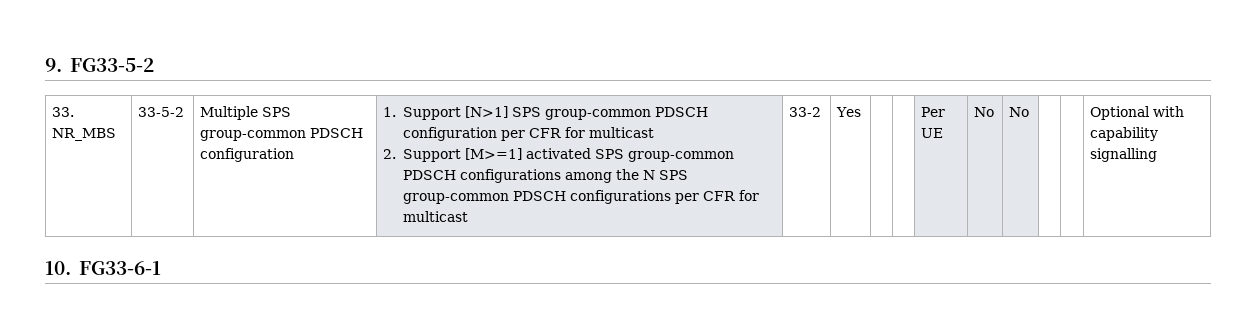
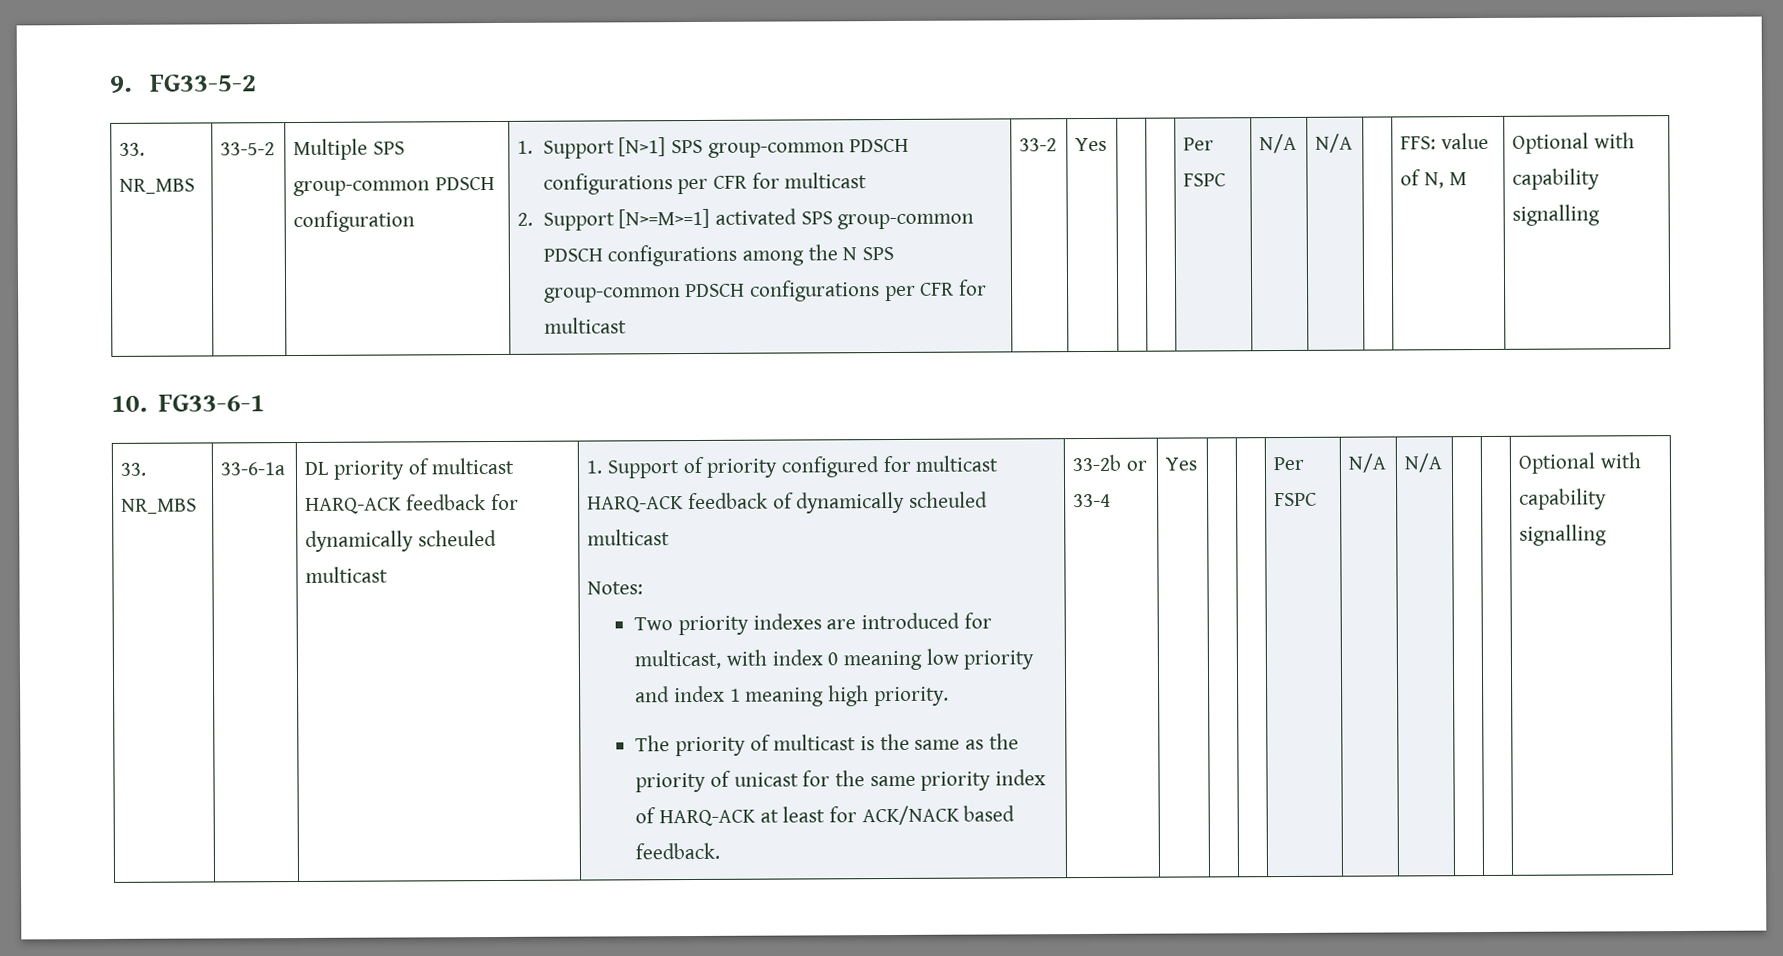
- 1. Support [N>1] SPS group-common PDSCH configuration per CFR for multicast
+ 1. Support [N>1] SPS group-common PDSCH configurations per CFR for multicast
- 2. Support [M>=1] activated SPS group-common PDSCH configurations among the N SPS group-common PDSCH configurations per CFR for multicast
+ 2. Support [N>=M>=1] activated SPS group-common PDSCH configurations among the N SPS group-common PDSCH configurations per CFR for multicast
- Per UE | No | No
+ Per FSPC | N/A | N/A | | FFS: value of N, M
+ 33. NR_MBS | 33-6-1a | DL priority of multicast HARQ-ACK feedback for dynamically scheuled multicast | 1. Support of priority configured for multicast HARQ-ACK feedback of dynamically scheuled multicast
+ Notes:
+ Two priority indexes are introduced for multicast, with index 0 meaning low priority and index 1 meaning high priority.
+ The priority of multicast is the same as the priority of unicast for the same priority index of HARQ-ACK at least for ACK/NACK based feedback. | 33-2b or 33-4 | Yes | | | Per FSPC | N/A | N/A | | | Optional with capability signalling

